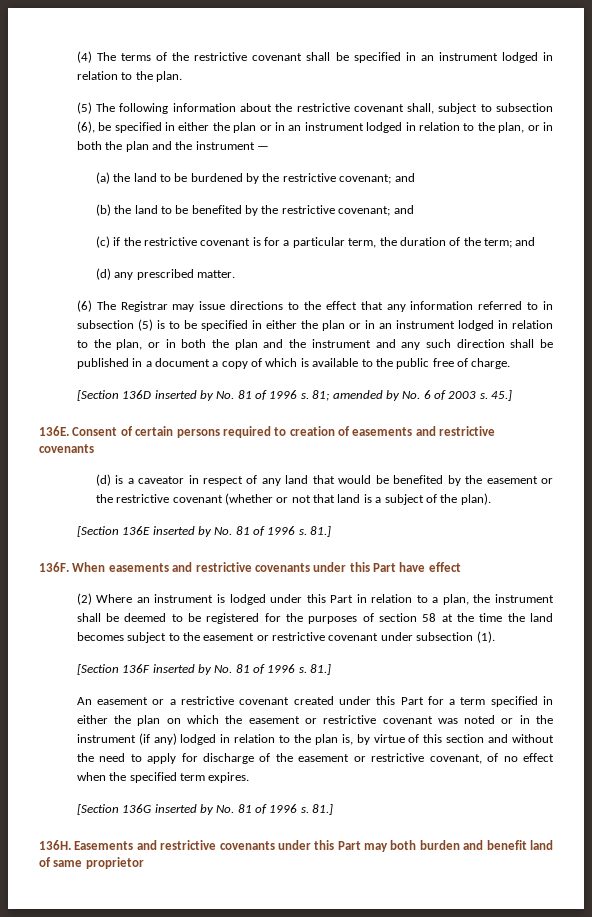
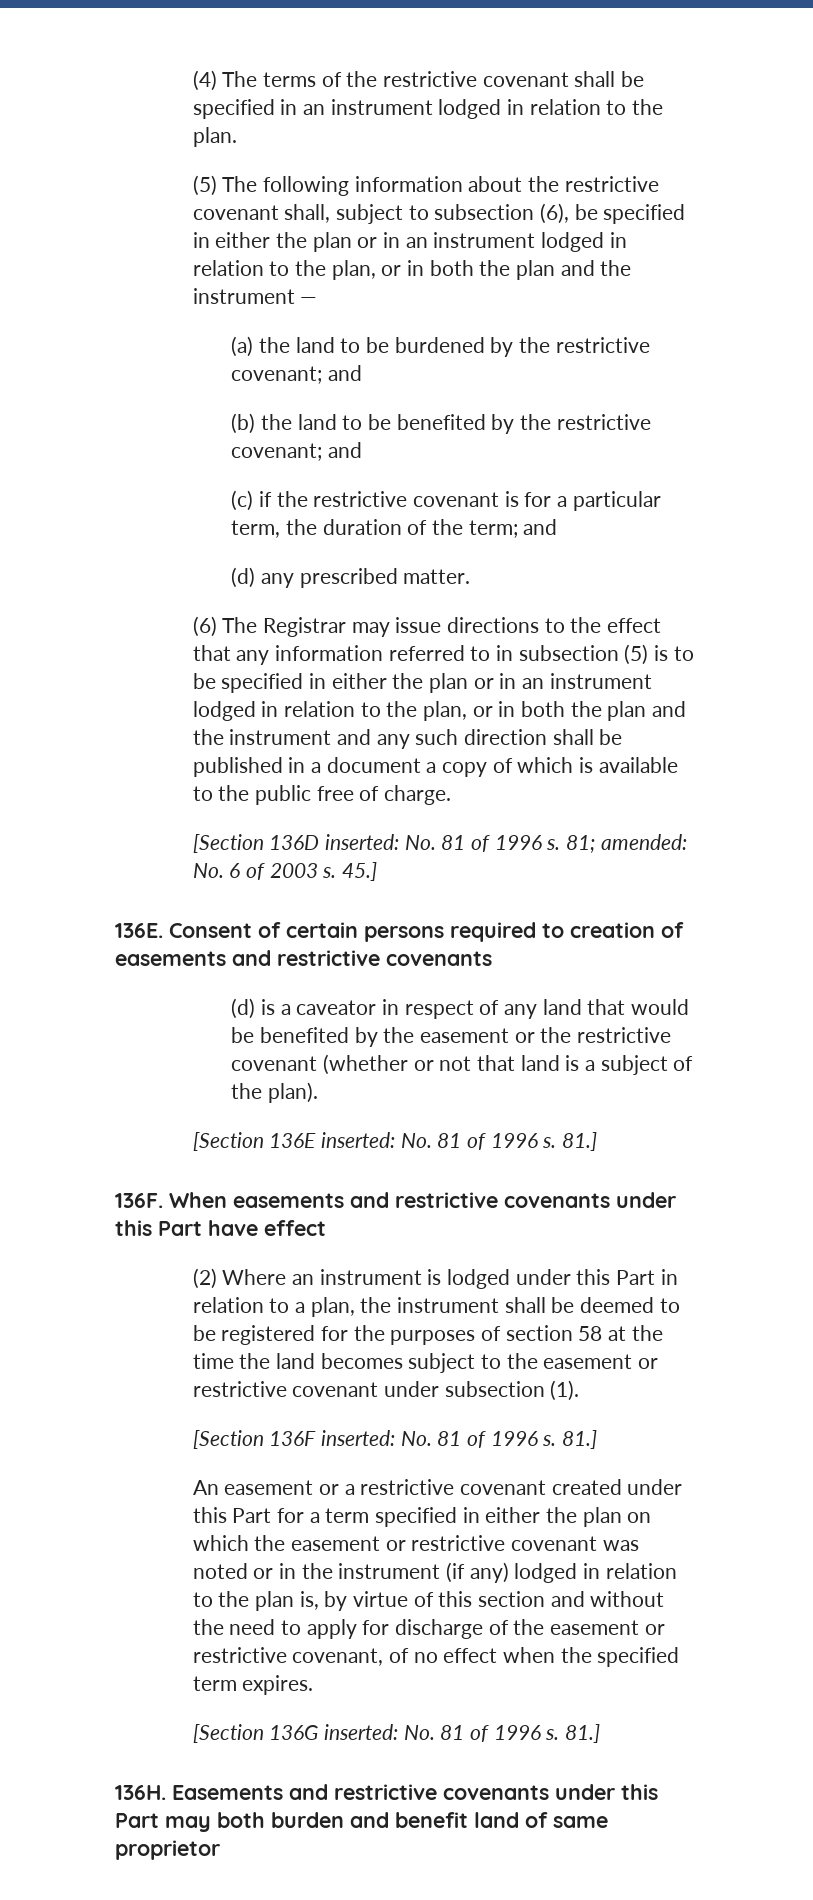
- [Section 136D inserted by No. 81 of 1996 s.
+ [Section 136D inserted: No. 81 of 1996 s.
- 81; amended by No. 6 of 2003 s.
+ 81; amended: No. 6 of 2003 s.
- [Section 136E inserted by No. 81 of 1996 s.
+ [Section 136E inserted: No. 81 of 1996 s.
- [Section 136F inserted by No. 81 of 1996 s.
+ [Section 136F inserted: No. 81 of 1996 s.
- [Section 136G inserted by No. 81 of 1996 s.
+ [Section 136G inserted: No. 81 of 1996 s.

